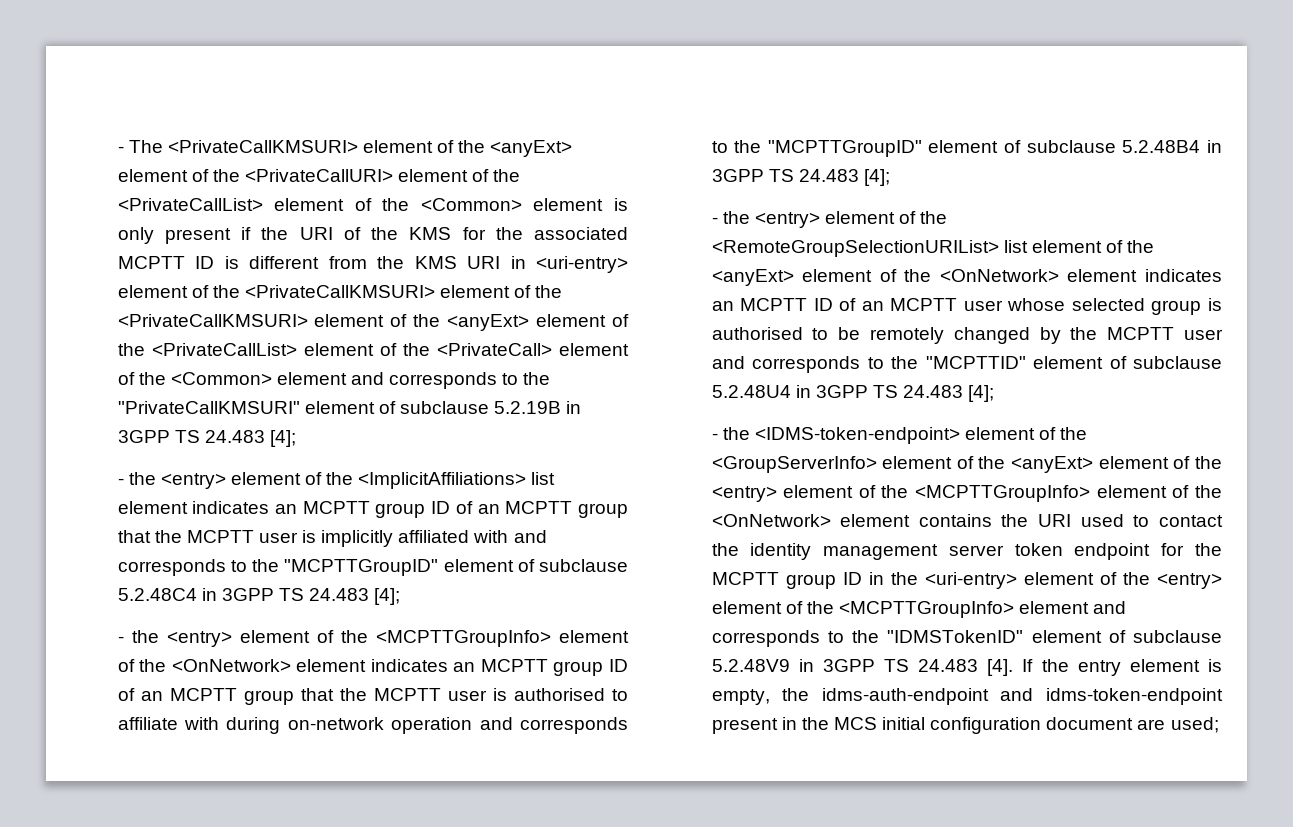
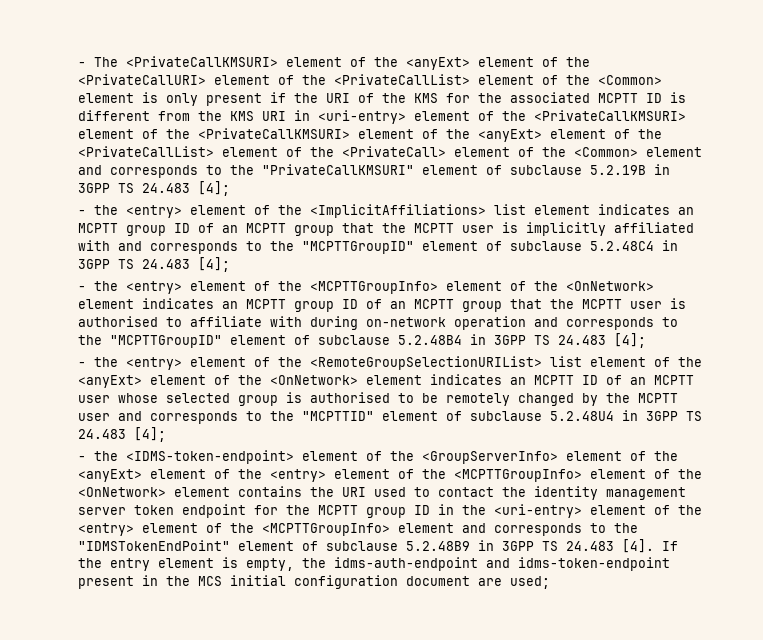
- - the <IDMS-token-endpoint> element of the <GroupServerInfo> element of the <anyExt> element of the <entry> element of the <MCPTTGroupInfo> element of the <OnNetwork> element contains the URI used to contact the identity management server token endpoint for the MCPTT group ID in the <uri-entry> element of the <entry> element of the <MCPTTGroupInfo> element and corresponds to the "IDMSTokenID" element of subclause 5.2.48V9 in 3GPP TS 24.483 [4].
+ - the <IDMS-token-endpoint> element of the <GroupServerInfo> element of the <anyExt> element of the <entry> element of the <MCPTTGroupInfo> element of the <OnNetwork> element contains the URI used to contact the identity management server token endpoint for the MCPTT group ID in the <uri-entry> element of the <entry> element of the <MCPTTGroupInfo> element and corresponds to the "IDMSTokenEndPoint" element of subclause 5.2.48B9 in 3GPP TS 24.483 [4].

